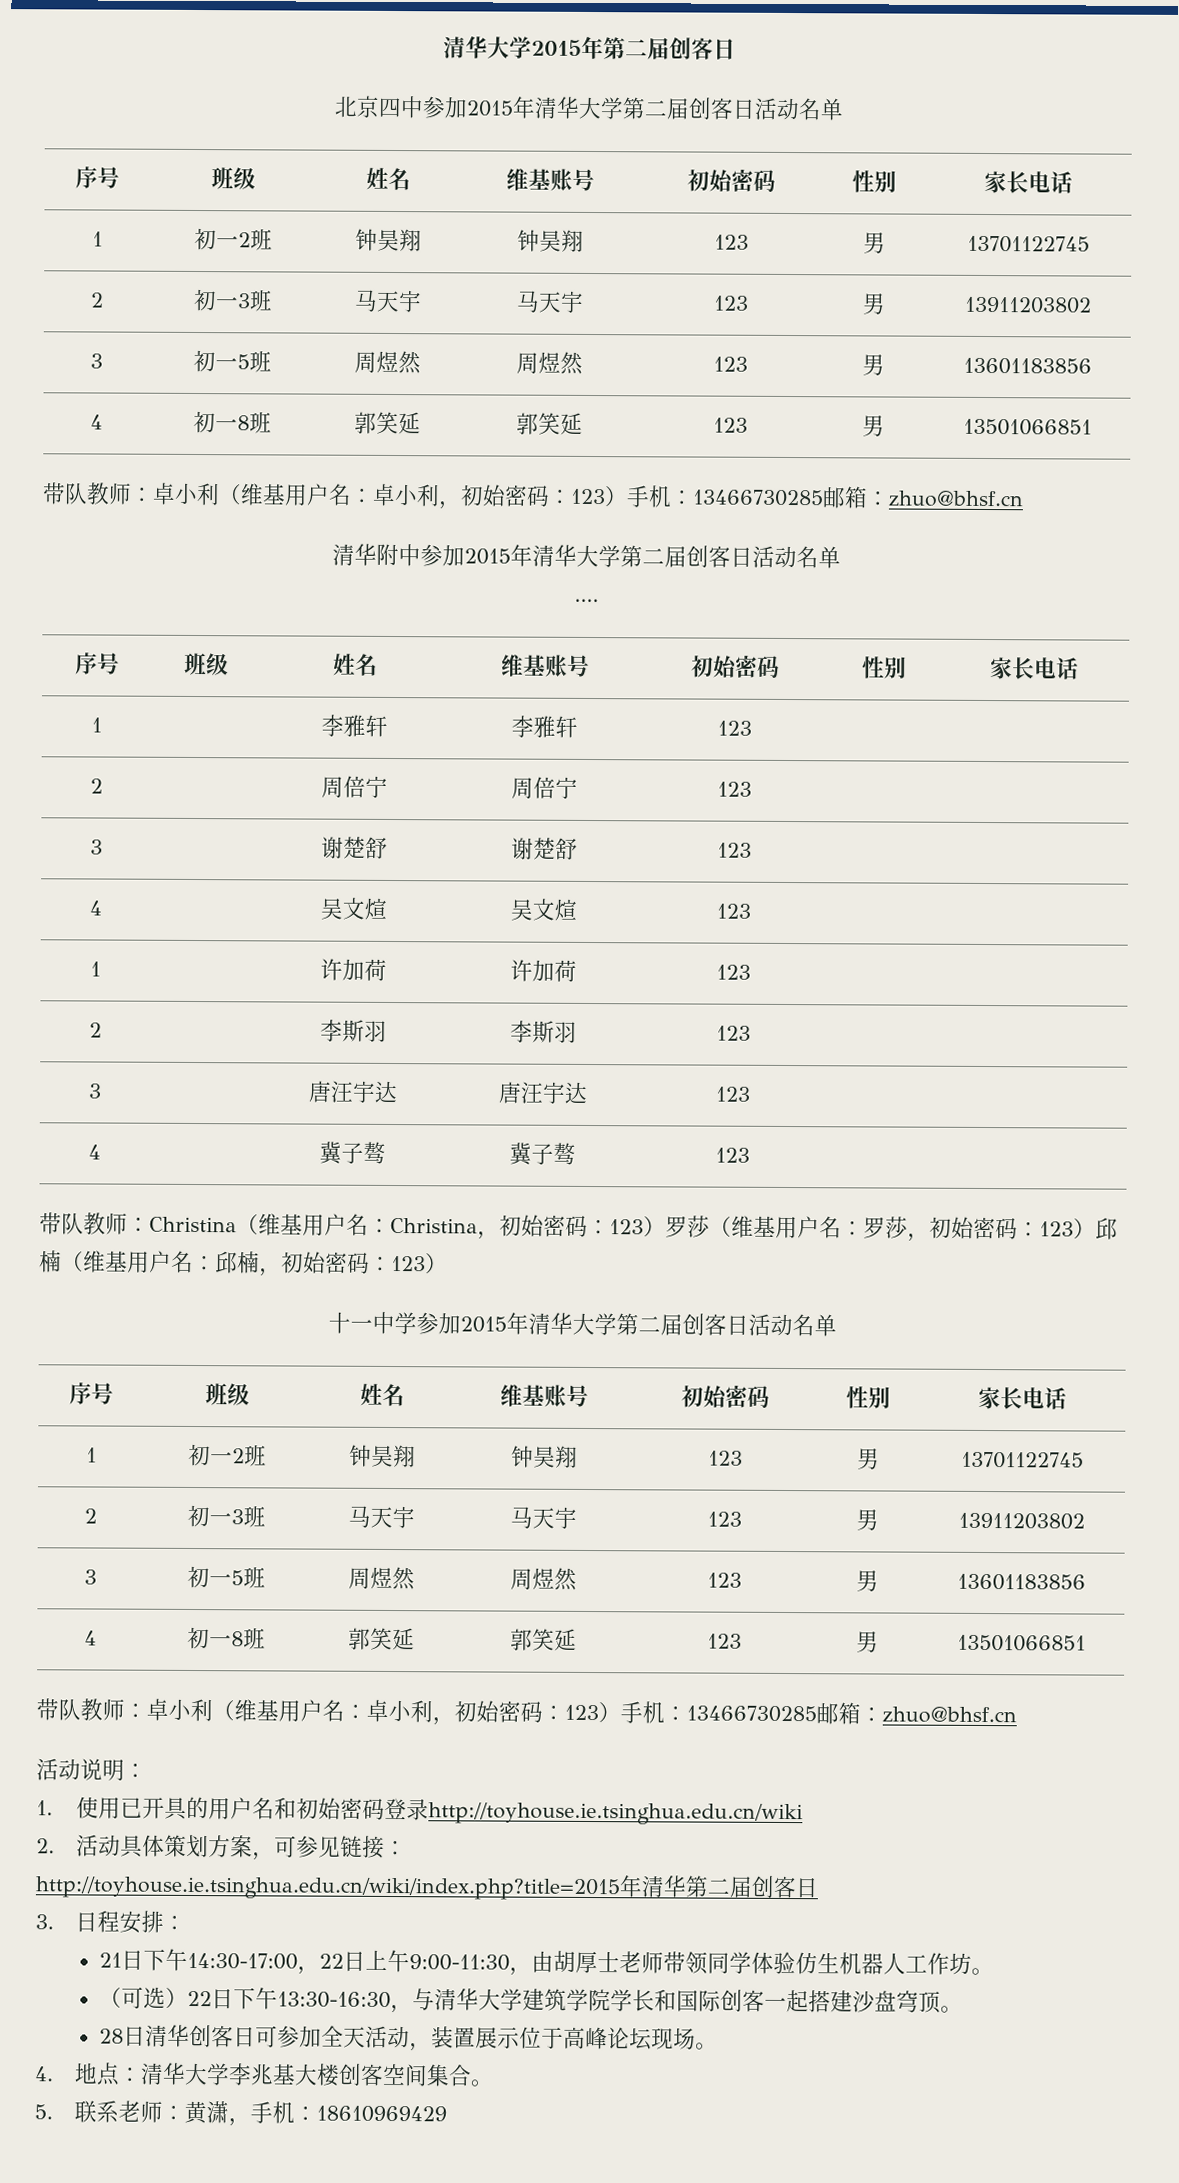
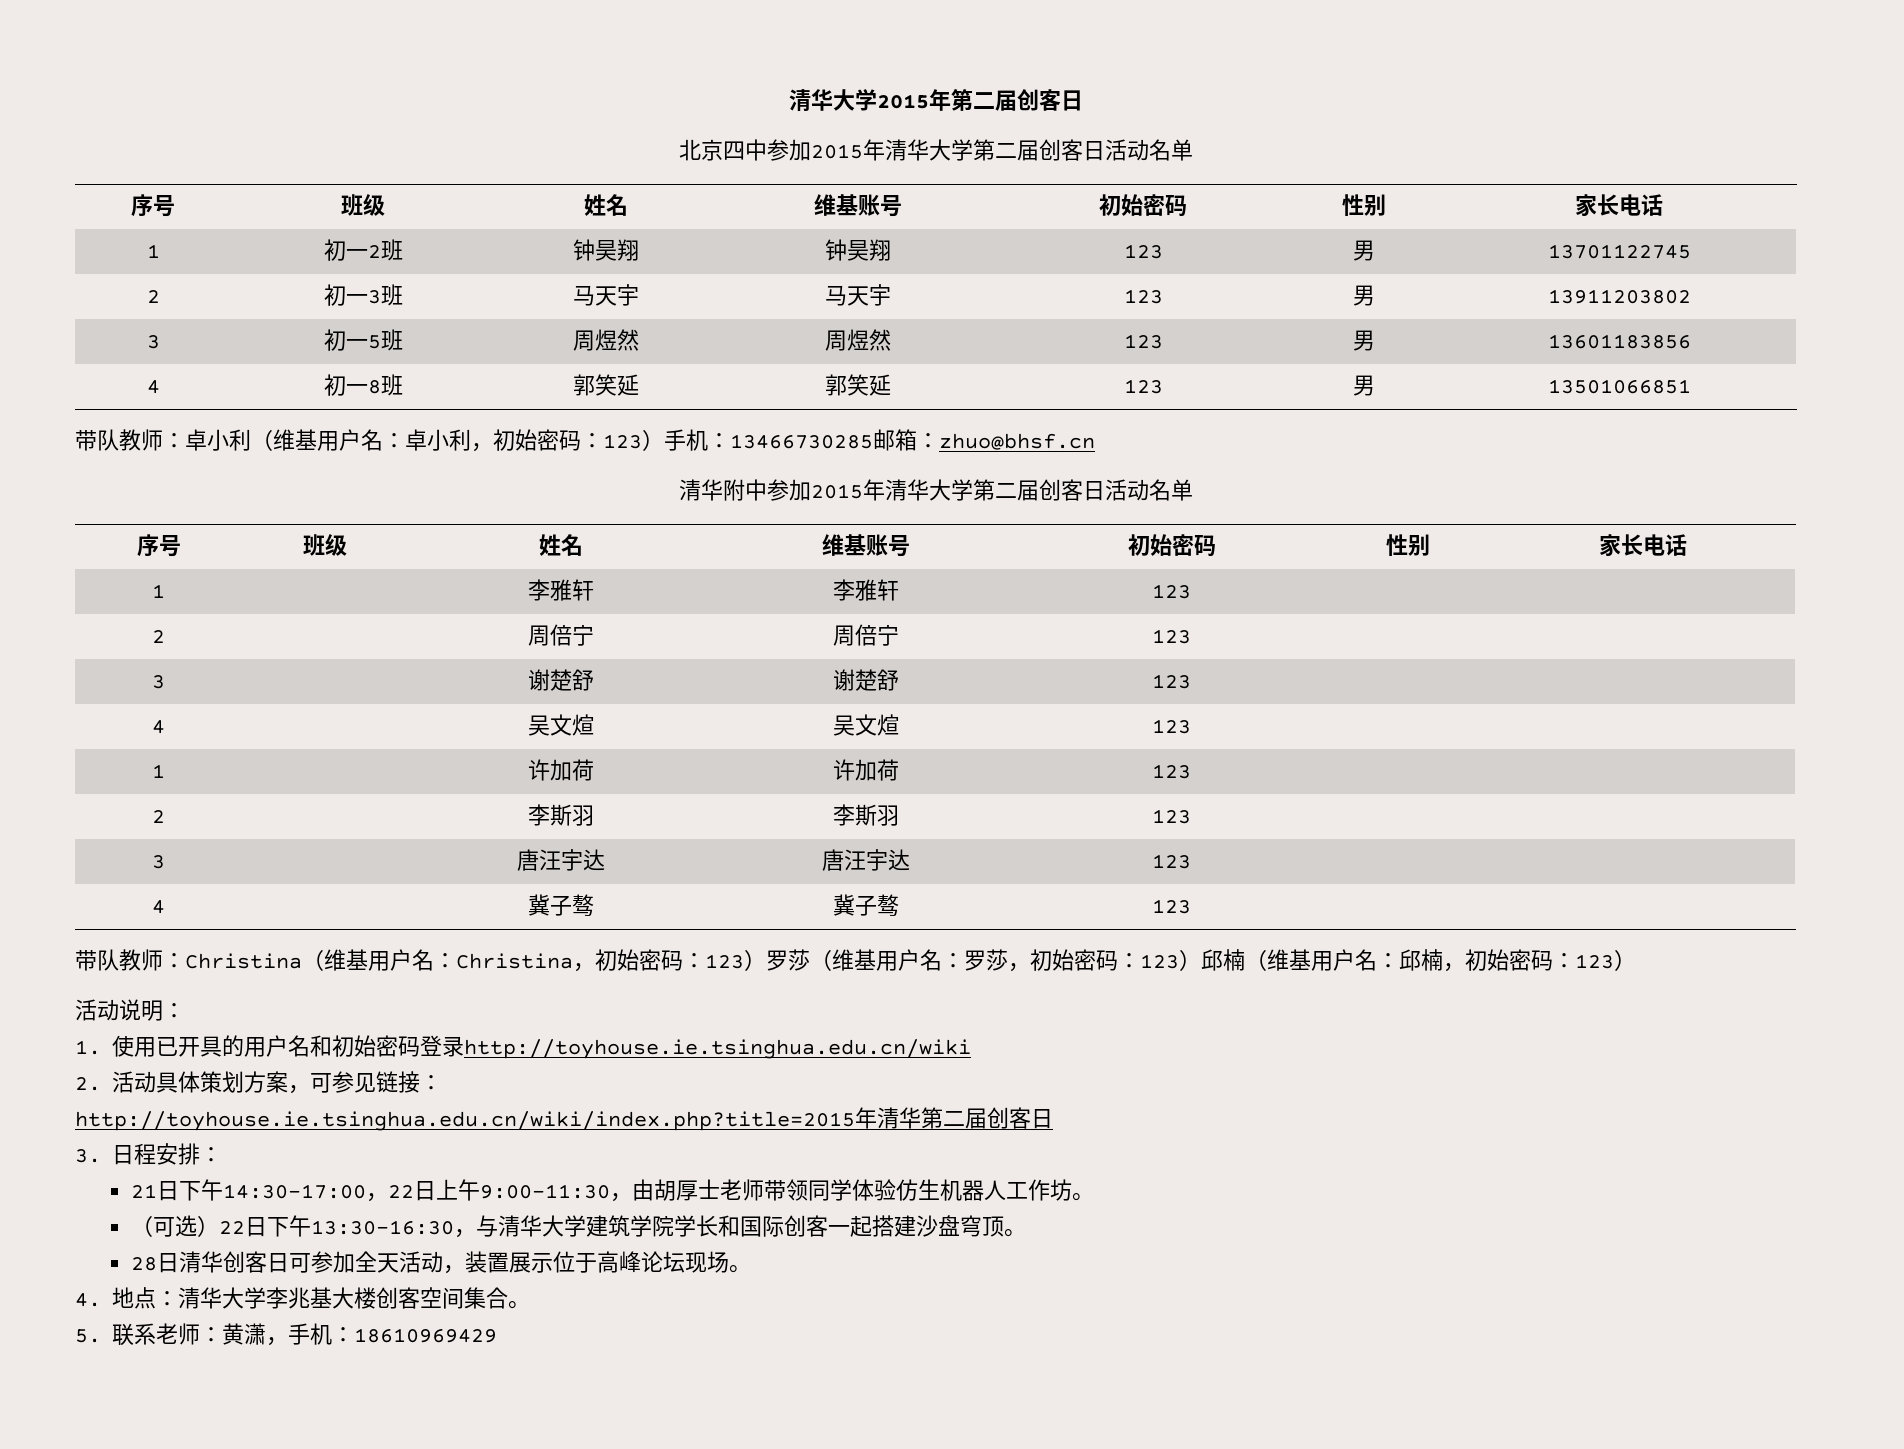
- ....
- 十一中学参加2015年清华大学第二届创客日活动名单
- 序号 | 班级 | 姓名 | 维基账号 | 初始密码 | 性别 | 家长电话
- 1 | 初一2班 | 钟昊翔 | 钟昊翔 | 123 | 男 | 13701122745
- 2 | 初一3班 | 马天宇 | 马天宇 | 123 | 男 | 13911203802
- 3 | 初一5班 | 周煜然 | 周煜然 | 123 | 男 | 13601183856
- 4 | 初一8班 | 郭笑延 | 郭笑延 | 123 | 男 | 13501066851
- 带队教师：卓小利（维基用户名：卓小利，初始密码：123）手机：13466730285邮箱：zhuo@bhsf.cn

